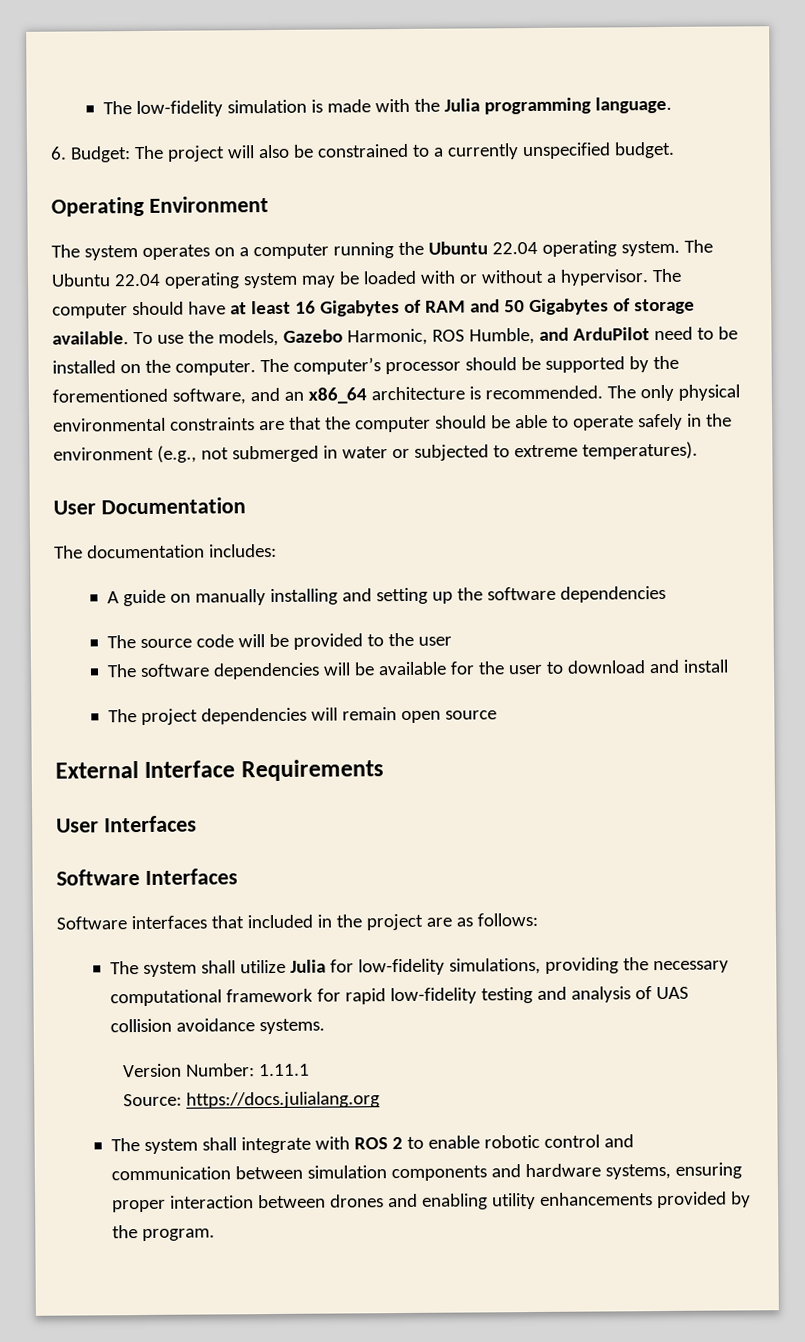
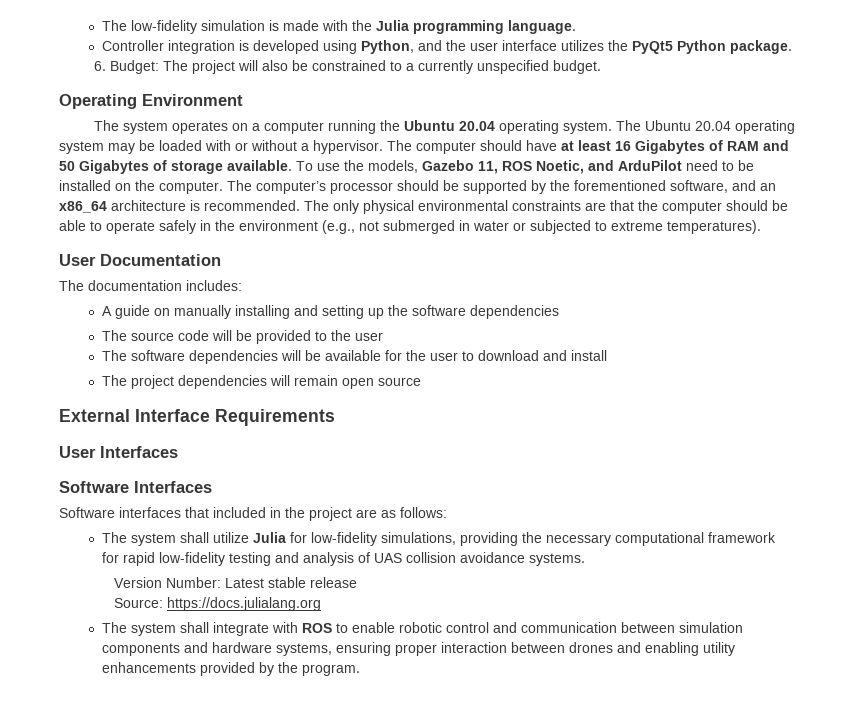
+ Controller integration is developed using Python, and the user interface utilizes the PyQt5 Python package.
- The system operates on a computer running the Ubuntu 22.04 operating system.
+ The system operates on a computer running the Ubuntu 20.04 operating system.
- The Ubuntu 22.04 operating system may be loaded with or without a hypervisor.
+ The Ubuntu 20.04 operating system may be loaded with or without a hypervisor.
- To use the models, Gazebo Harmonic, ROS Humble, and ArduPilot need to be installed on the computer.
+ To use the models, Gazebo 11, ROS Noetic, and ArduPilot need to be installed on the computer.
- Version Number: 1.11.1
+ Version Number: Latest stable release
- The system shall integrate with ROS 2 to enable robotic control and communication between simulation components and hardware systems, ensuring proper interaction between drones and enabling utility enhancements provided by the program.
+ The system shall integrate with ROS to enable robotic control and communication between simulation components and hardware systems, ensuring proper interaction between drones and enabling utility enhancements provided by the program.

